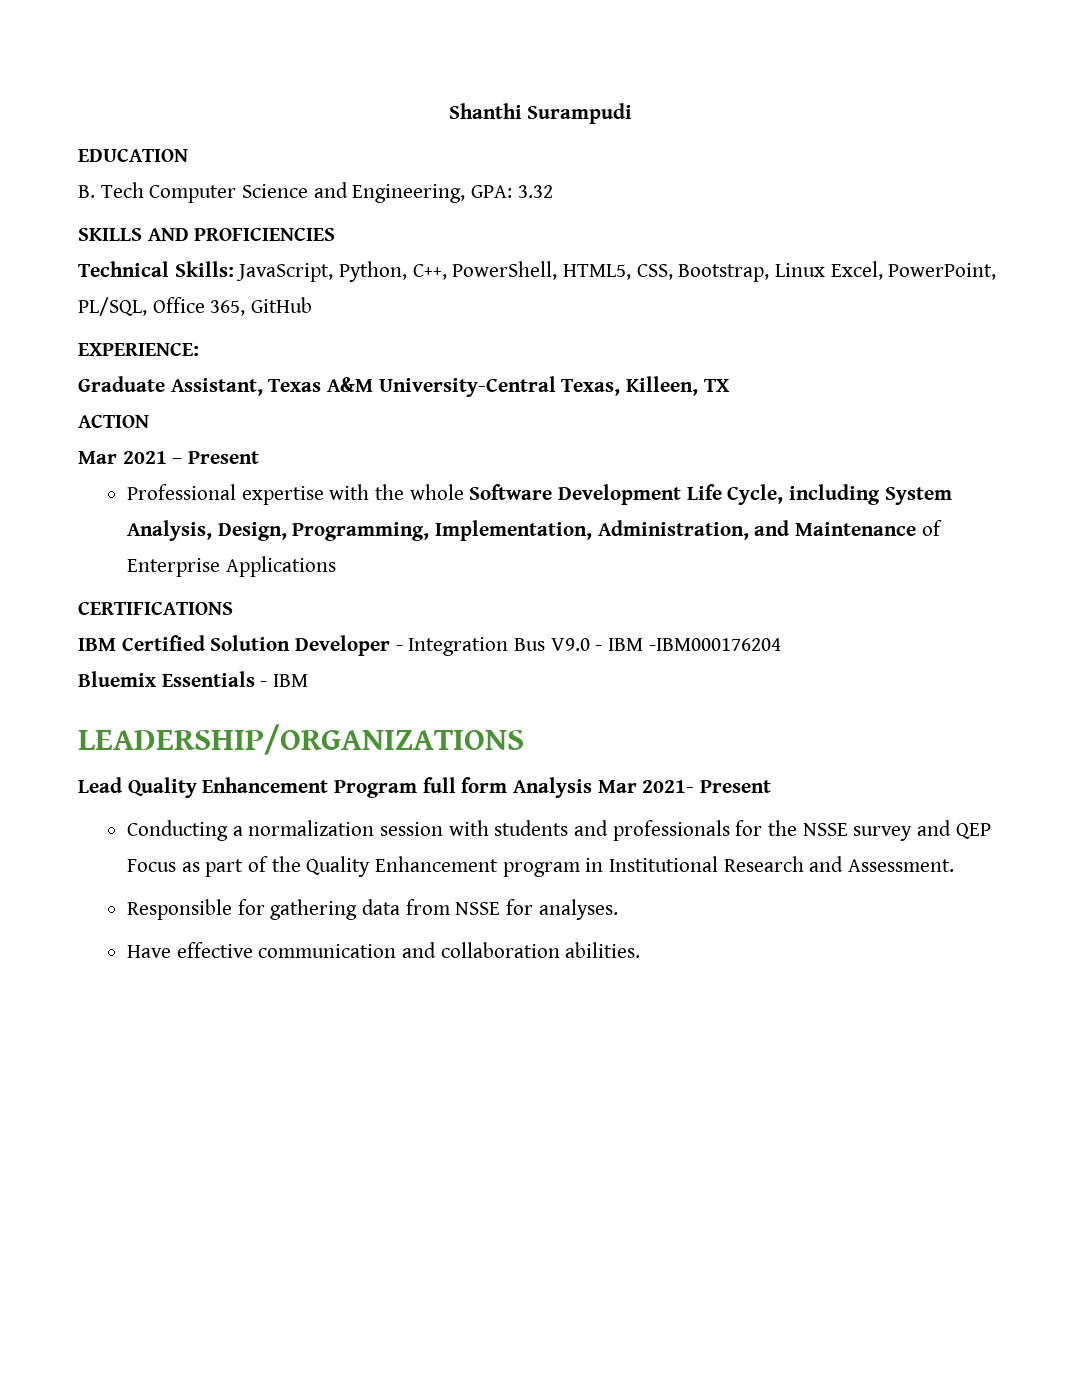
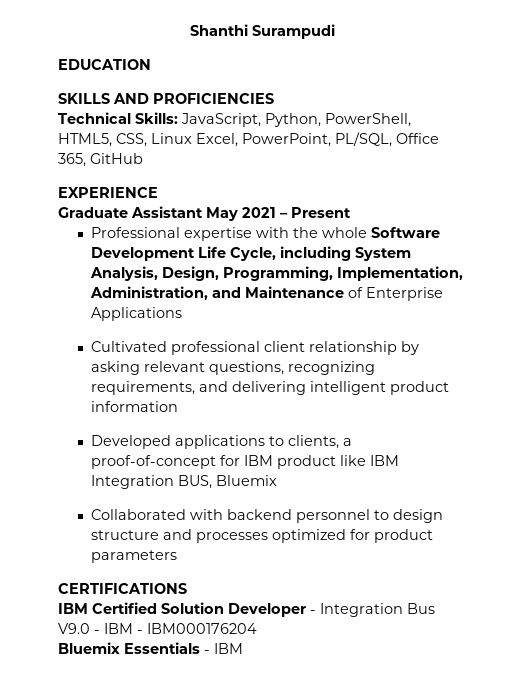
- B. Tech Computer Science and Engineering, GPA: 3.32
- Technical Skills: JavaScript, Python, C++, PowerShell, HTML5, CSS, Bootstrap, Linux Excel, PowerPoint, PL/SQL, Office 365, GitHub
+ Technical Skills: JavaScript, Python, PowerShell, HTML5, CSS, Linux Excel, PowerPoint, PL/SQL, Office 365, GitHub
- EXPERIENCE:
+ EXPERIENCE
- Graduate Assistant, Texas A&M University-Central Texas, Killeen, TX
- ACTION
- Mar 2021 – Present
+ Graduate Assistant May 2021 – Present
+ Cultivated professional client relationship by asking relevant questions, recognizing requirements, and delivering intelligent product information
+ Developed applications to clients, a proof-of-concept for IBM product like IBM Integration BUS, Bluemix
+ Collaborated with backend personnel to design structure and processes optimized for product parameters
- IBM Certified Solution Developer - Integration Bus V9.0 - IBM -IBM000176204
+ IBM Certified Solution Developer - Integration Bus V9.0 - IBM - IBM000176204
- LEADERSHIP/ORGANIZATIONS
- Lead Quality Enhancement Program full form Analysis Mar 2021- Present
- Conducting a normalization session with students and professionals for the NSSE survey and QEP Focus as part of the Quality Enhancement program in Institutional Research and Assessment.
- Responsible for gathering data from NSSE for analyses.
- Have effective communication and collaboration abilities.

